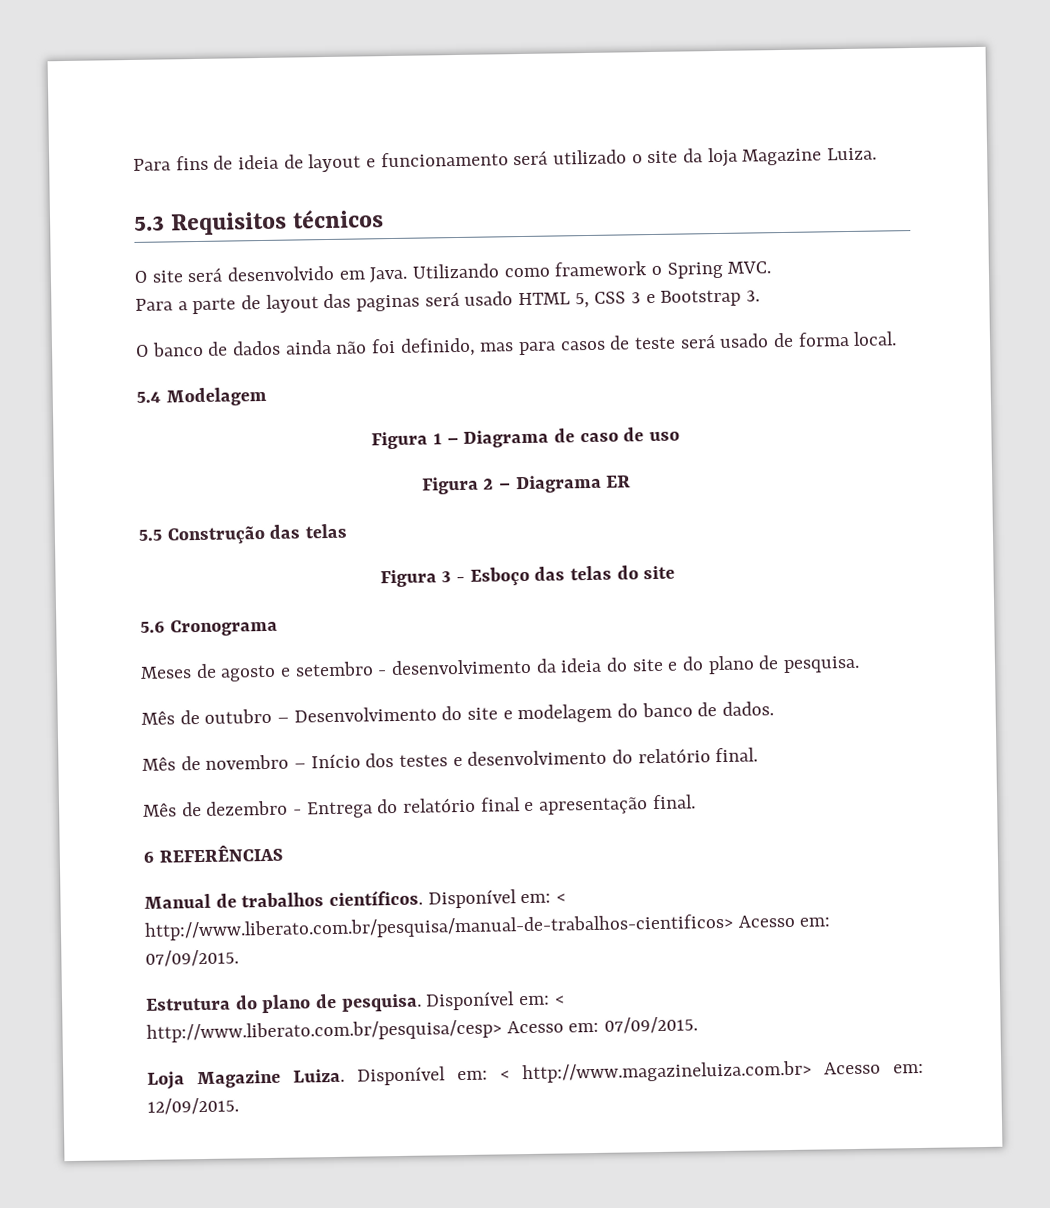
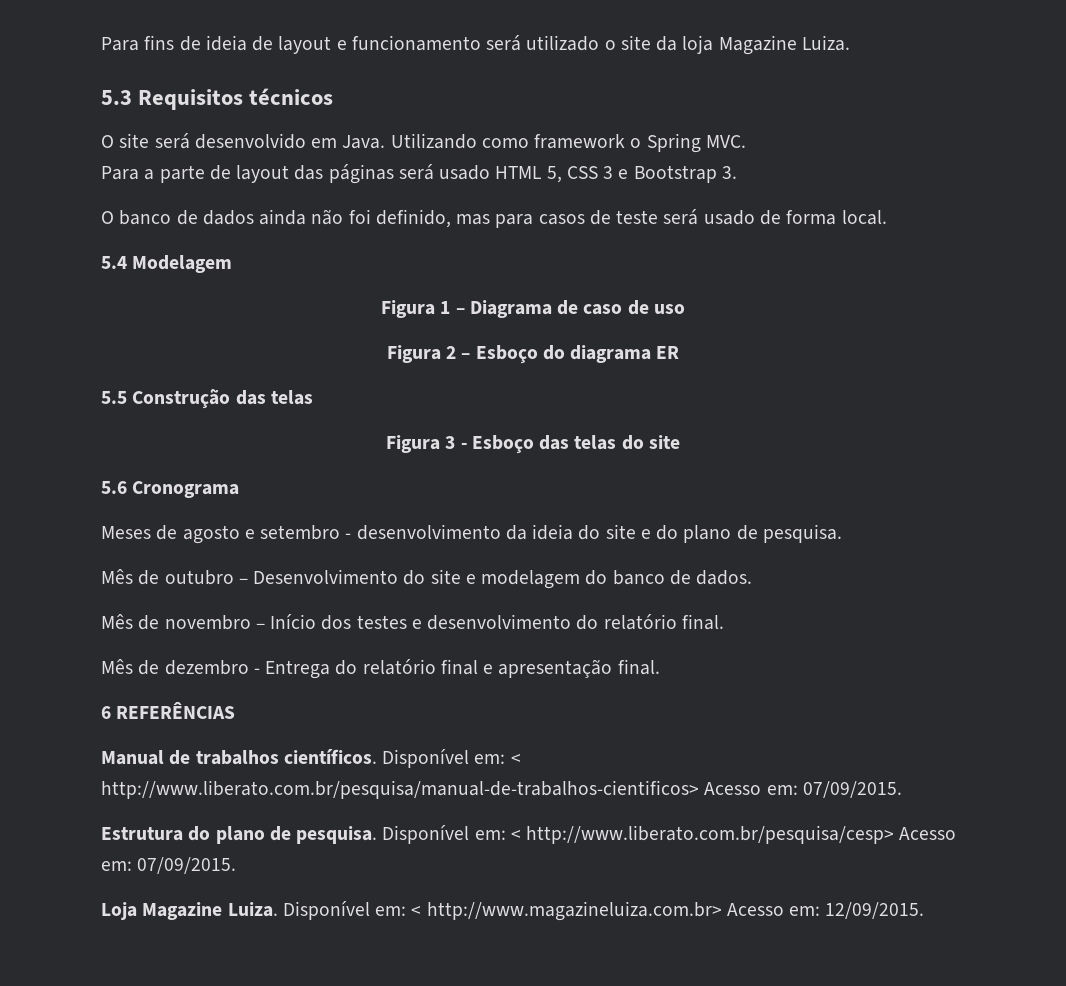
- Para a parte de layout das paginas será usado HTML 5, CSS 3 e Bootstrap 3.
+ Para a parte de layout das páginas será usado HTML 5, CSS 3 e Bootstrap 3.
- Figura 2 – Diagrama ER
+ Figura 2 – Esboço do diagrama ER

